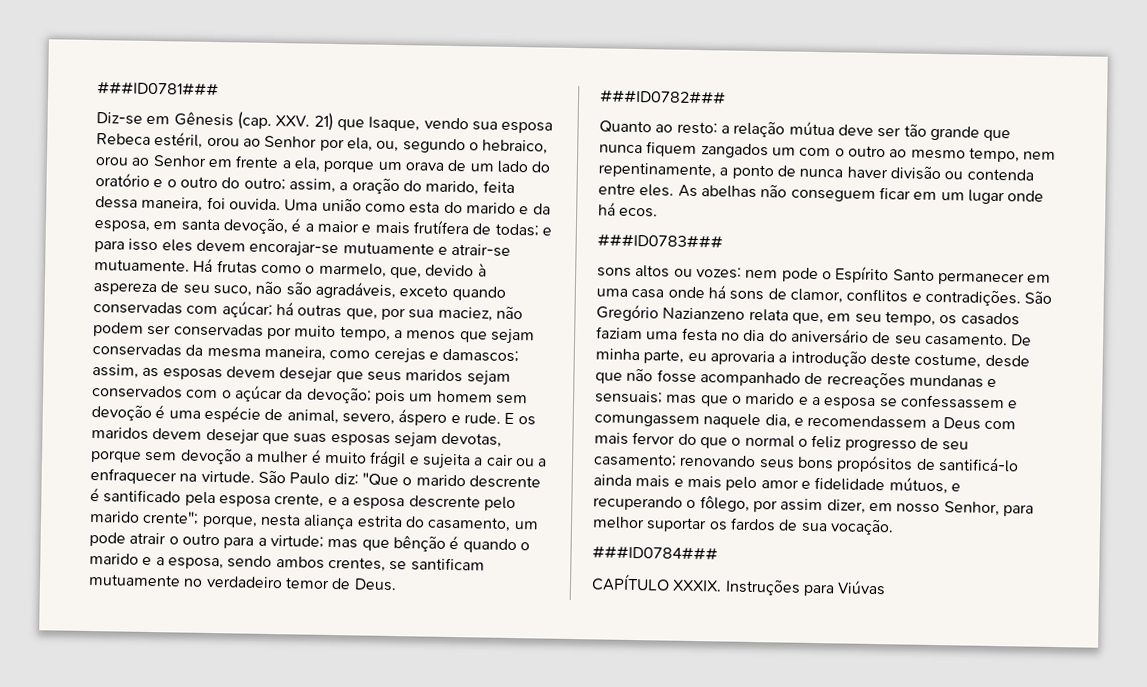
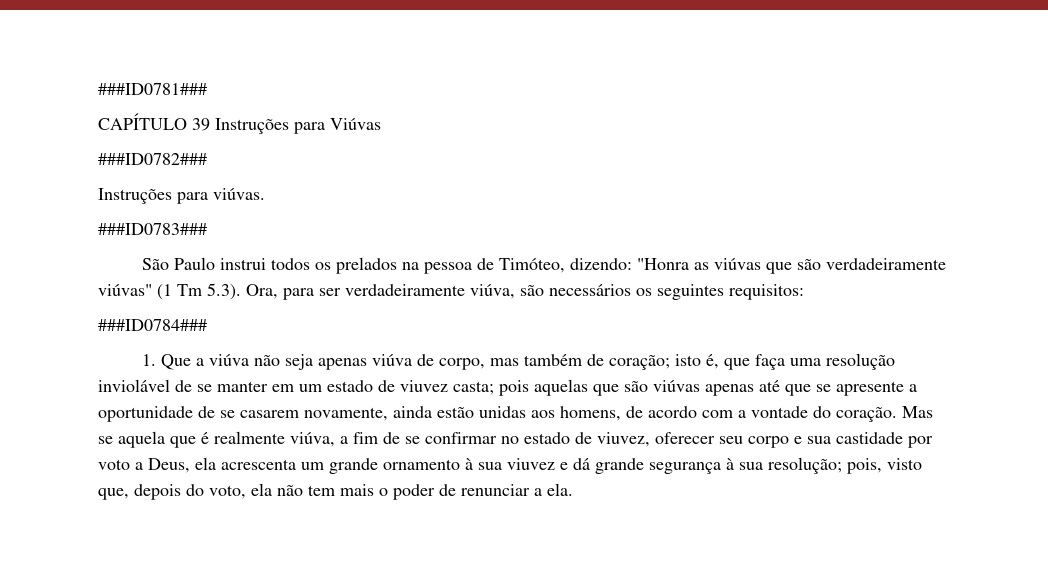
- Diz-se em Gênesis (cap. XXV. 21) que Isaque, vendo sua esposa Rebeca estéril, orou ao Senhor por ela, ou, segundo o hebraico, orou ao Senhor em frente a ela, porque um orava de um lado do oratório e o outro do outro; assim, a oração do marido, feita dessa maneira, foi ouvida. Uma união como esta do marido e da esposa, em santa devoção, é a maior e mais frutífera de todas; e para isso eles devem encorajar-se mutuamente e atrair-se mutuamente. Há frutas como o marmelo, que, devido à aspereza de seu suco, não são agradáveis, exceto quando conservadas com açúcar; há outras que, por sua maciez, não podem ser conservadas por muito tempo, a menos que sejam conservadas da mesma maneira, como cerejas e damascos; assim, as esposas devem desejar que seus maridos sejam conservados com o açúcar da devoção; pois um homem sem devoção é uma espécie de animal, severo, áspero e rude. E os maridos devem desejar que suas esposas sejam devotas, porque sem devoção a mulher é muito frágil e sujeita a cair ou a enfraquecer na virtude. São Paulo diz: "Que o marido descrente é santificado pela esposa crente, e a esposa descrente pelo marido crente"; porque, nesta aliança estrita do casamento, um pode atrair o outro para a virtude; mas que bênção é quando o marido e a esposa, sendo ambos crentes, se santificam mutuamente no verdadeiro temor de Deus.
+ CAPÍTULO 39 Instruções para Viúvas
  ###ID0782###
- Quanto ao resto: a relação mútua deve ser tão grande que nunca fiquem zangados um com o outro ao mesmo tempo, nem repentinamente, a ponto de nunca haver divisão ou contenda entre eles. As abelhas não conseguem ficar em um lugar onde há ecos.
+ Instruções para viúvas.
  ###ID0783###
- sons altos ou vozes: nem pode o Espírito Santo permanecer em uma casa onde há sons de clamor, conflitos e contradições. São Gregório Nazianzeno relata que, em seu tempo, os casados faziam uma festa no dia do aniversário de seu casamento. De minha parte, eu aprovaria a introdução deste costume, desde que não fosse acompanhado de recreações mundanas e sensuais; mas que o marido e a esposa se confessassem e comungassem naquele dia, e recomendassem a Deus com mais fervor do que o normal o feliz progresso de seu casamento; renovando seus bons propósitos de santificá-lo ainda mais e mais pelo amor e fidelidade mútuos, e recuperando o fôlego, por assim dizer, em nosso Senhor, para melhor suportar os fardos de sua vocação.
+ São Paulo instrui todos os prelados na pessoa de Timóteo, dizendo: "Honra as viúvas que são verdadeiramente viúvas" (1 Tm 5.3). Ora, para ser verdadeiramente viúva, são necessários os seguintes requisitos:
  ###ID0784###
- CAPÍTULO XXXIX. Instruções para Viúvas
+ 1. Que a viúva não seja apenas viúva de corpo, mas também de coração; isto é, que faça uma resolução inviolável de se manter em um estado de viuvez casta; pois aquelas que são viúvas apenas até que se apresente a oportunidade de se casarem novamente, ainda estão unidas aos homens, de acordo com a vontade do coração. Mas se aquela que é realmente viúva, a fim de se confirmar no estado de viuvez, oferecer seu corpo e sua castidade por voto a Deus, ela acrescenta um grande ornamento à sua viuvez e dá grande segurança à sua resolução; pois, visto que, depois do voto, ela não tem mais o poder de renunciar a ela.

